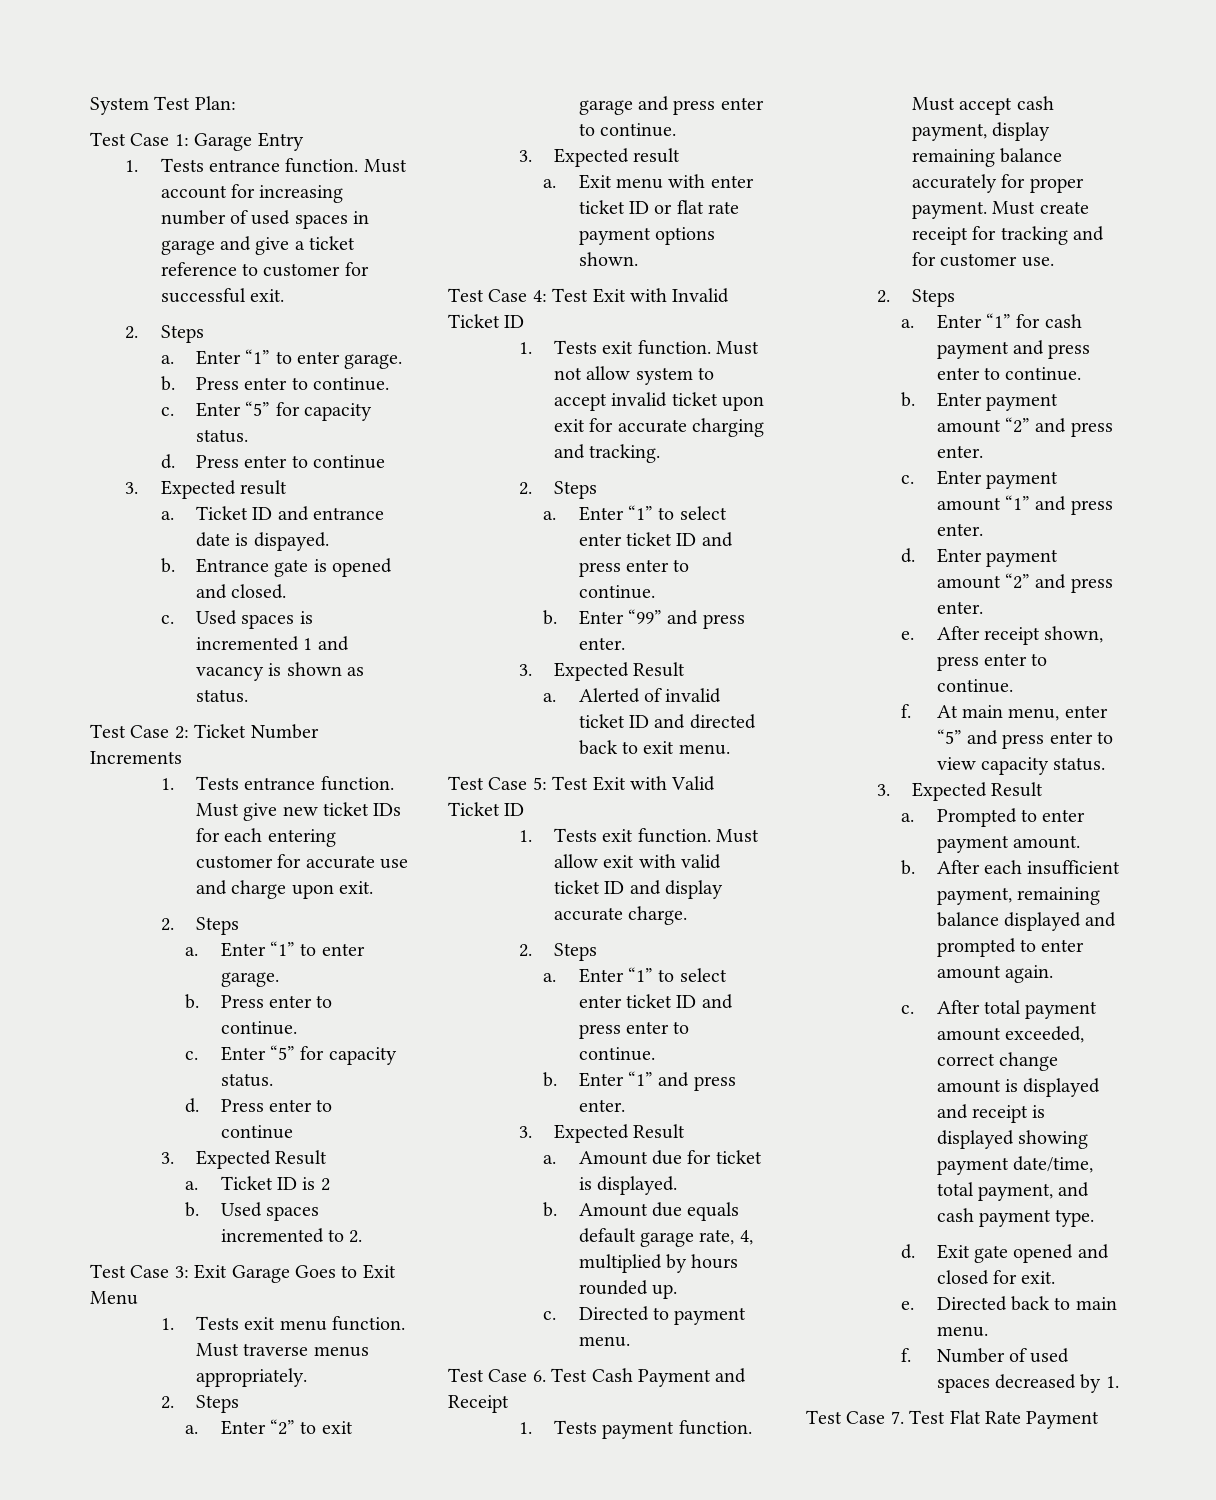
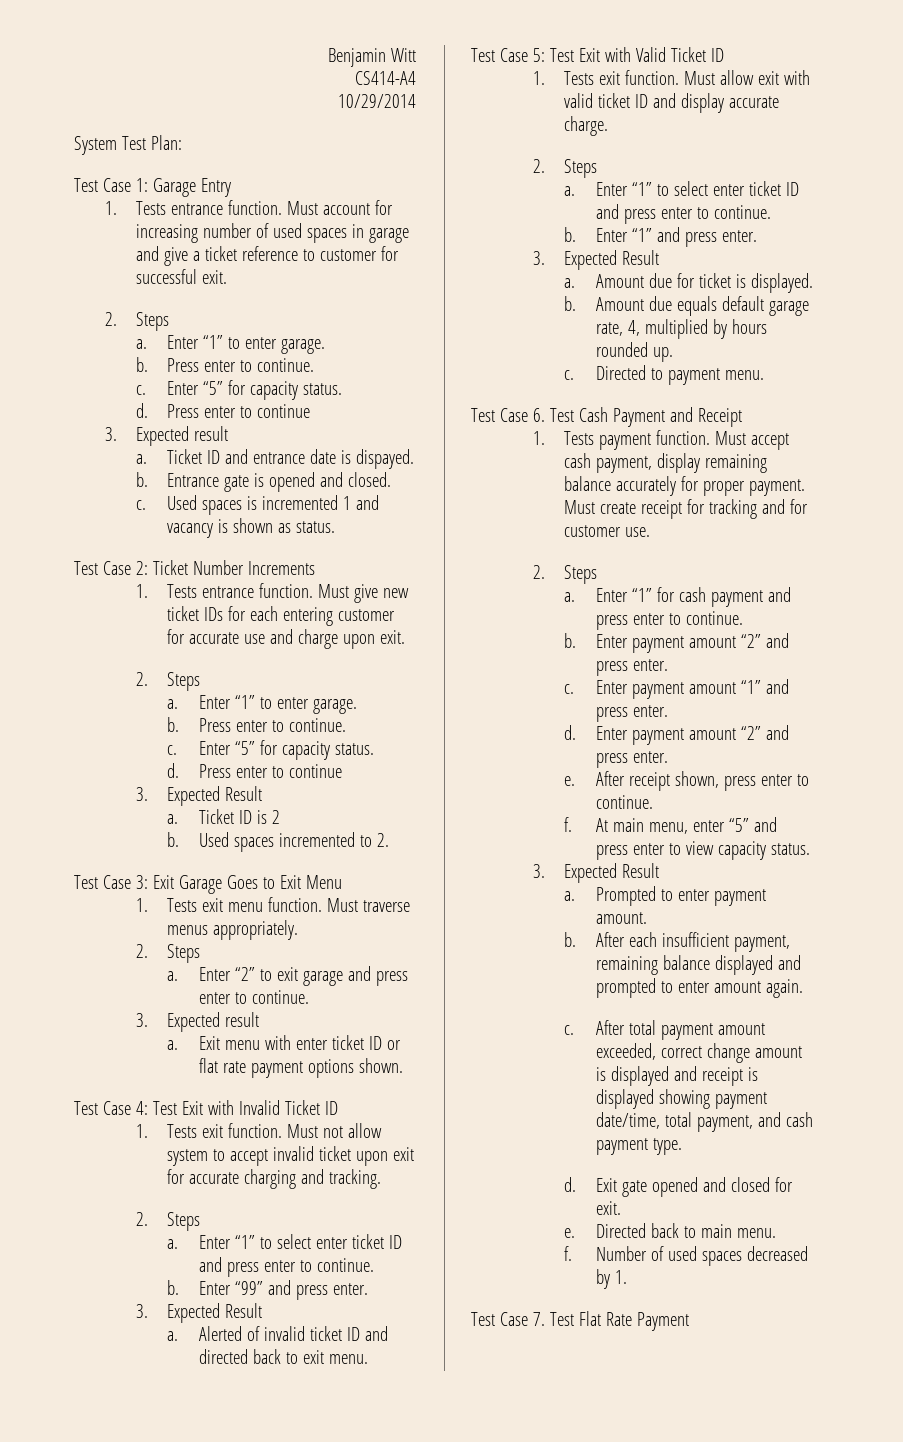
+ Benjamin Witt
+ CS414-A4
+ 10/29/2014

